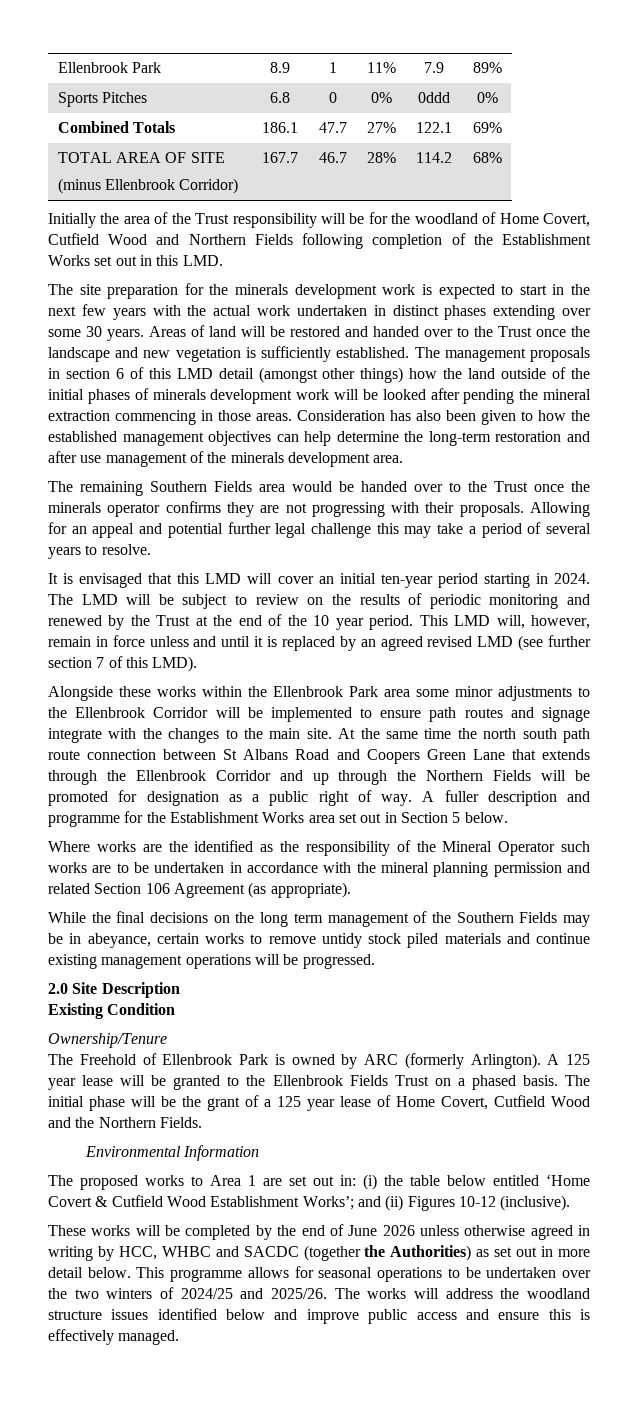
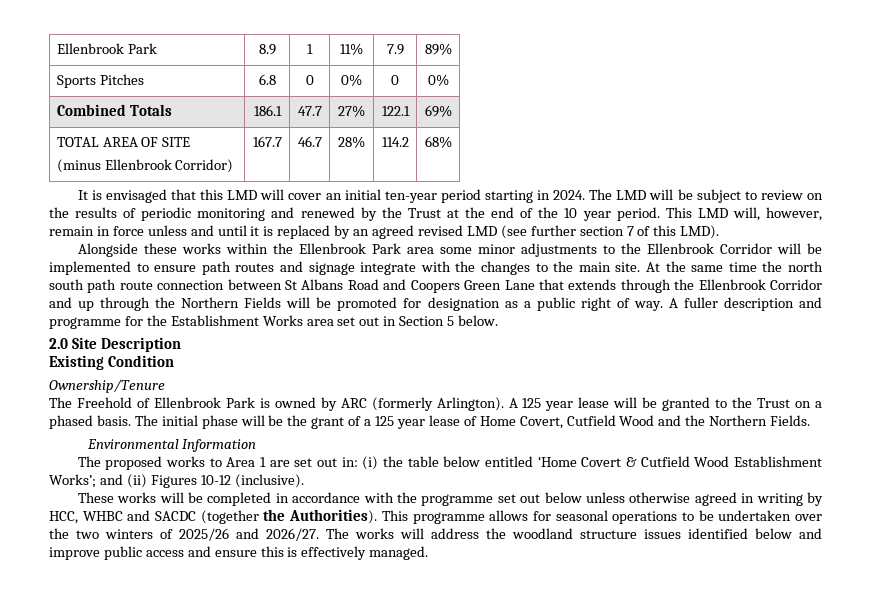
- Sports Pitches | 6.8 | 0 | 0% | 0ddd | 0%
+ Sports Pitches | 6.8 | 0 | 0% | 0 | 0%
- Initially the area of the Trust responsibility will be for the woodland of Home Covert, Cutfield Wood and Northern Fields following completion of the Establishment Works set out in this LMD.
- The site preparation for the minerals development work is expected to start in the next few years with the actual work undertaken in distinct phases extending over some 30 years. Areas of land will be restored and handed over to the Trust once the landscape and new vegetation is sufficiently established. The management proposals in section 6 of this LMD detail (amongst other things) how the land outside of the initial phases of minerals development work will be looked after pending the mineral extraction commencing in those areas. Consideration has also been given to how the established management objectives can help determine the long-term restoration and after use management of the minerals development area.
- The remaining Southern Fields area would be handed over to the Trust once the minerals operator confirms they are not progressing with their proposals. Allowing for an appeal and potential further legal challenge this may take a period of several years to resolve.
- Where works are the identified as the responsibility of the Mineral Operator such works are to be undertaken in accordance with the mineral planning permission and related Section 106 Agreement (as appropriate).
- While the final decisions on the long term management of the Southern Fields may be in abeyance, certain works to remove untidy stock piled materials and continue existing management operations will be progressed.
- A 125 year lease will be granted to the Ellenbrook Fields Trust on a phased basis.
+ A 125 year lease will be granted to the Trust on a phased basis.
- These works will be completed by the end of June 2026 unless otherwise agreed in writing by HCC, WHBC and SACDC (together the Authorities) as set out in more detail below.
+ These works will be completed in accordance with the programme set out below unless otherwise agreed in writing by HCC, WHBC and SACDC (together the Authorities).
- This programme allows for seasonal operations to be undertaken over the two winters of 2024/25 and 2025/26.
+ This programme allows for seasonal operations to be undertaken over the two winters of 2025/26 and 2026/27.

